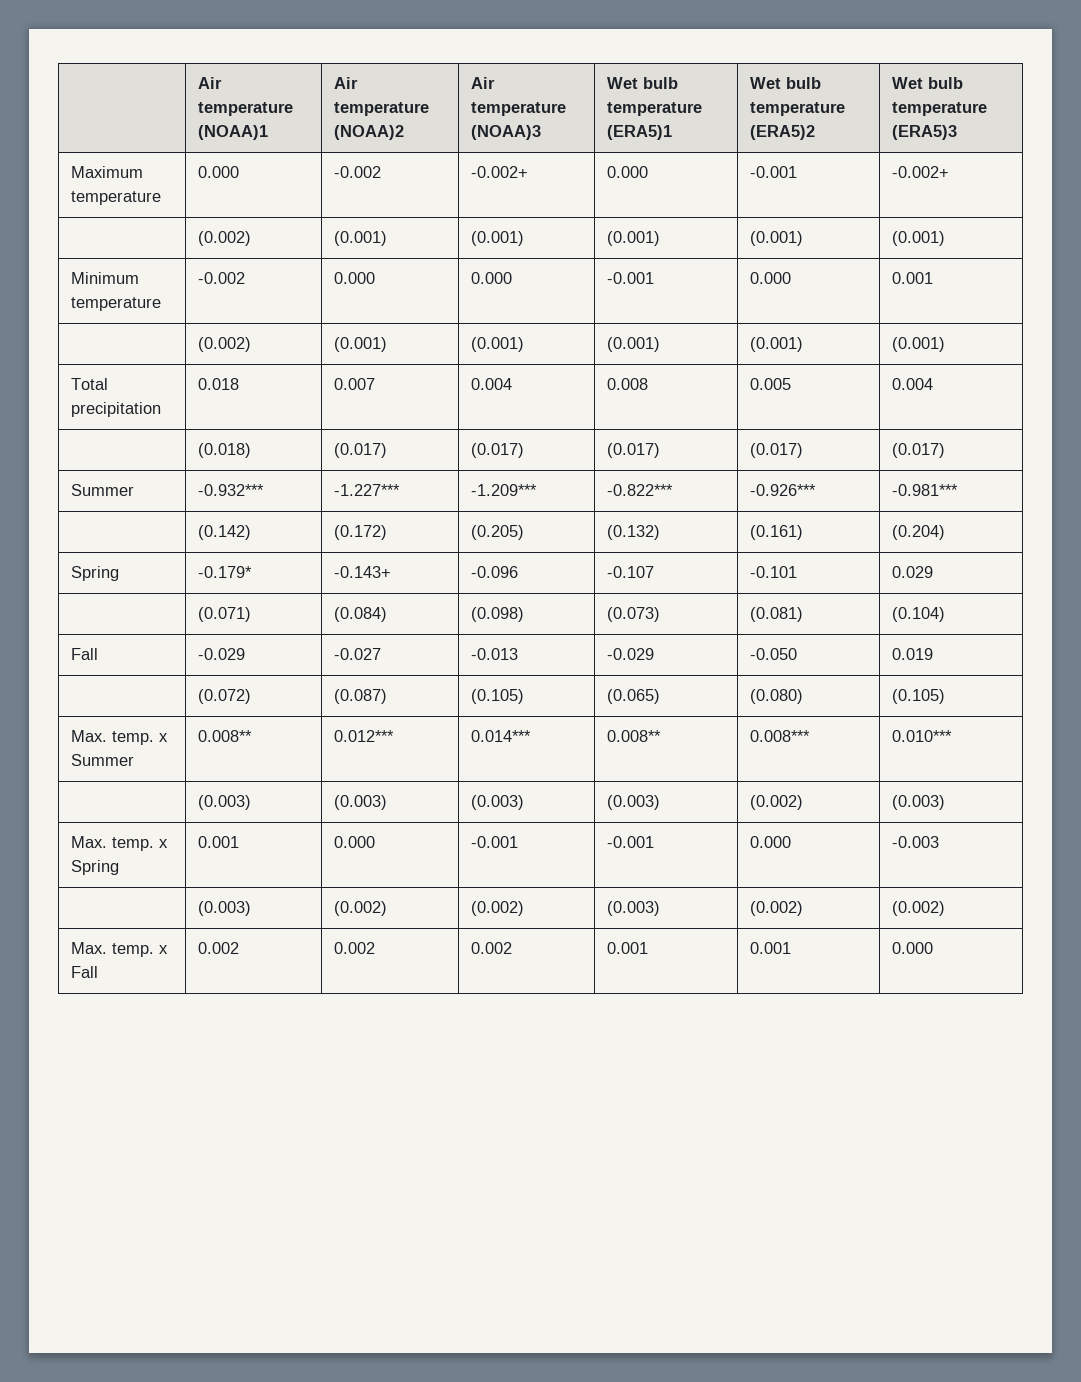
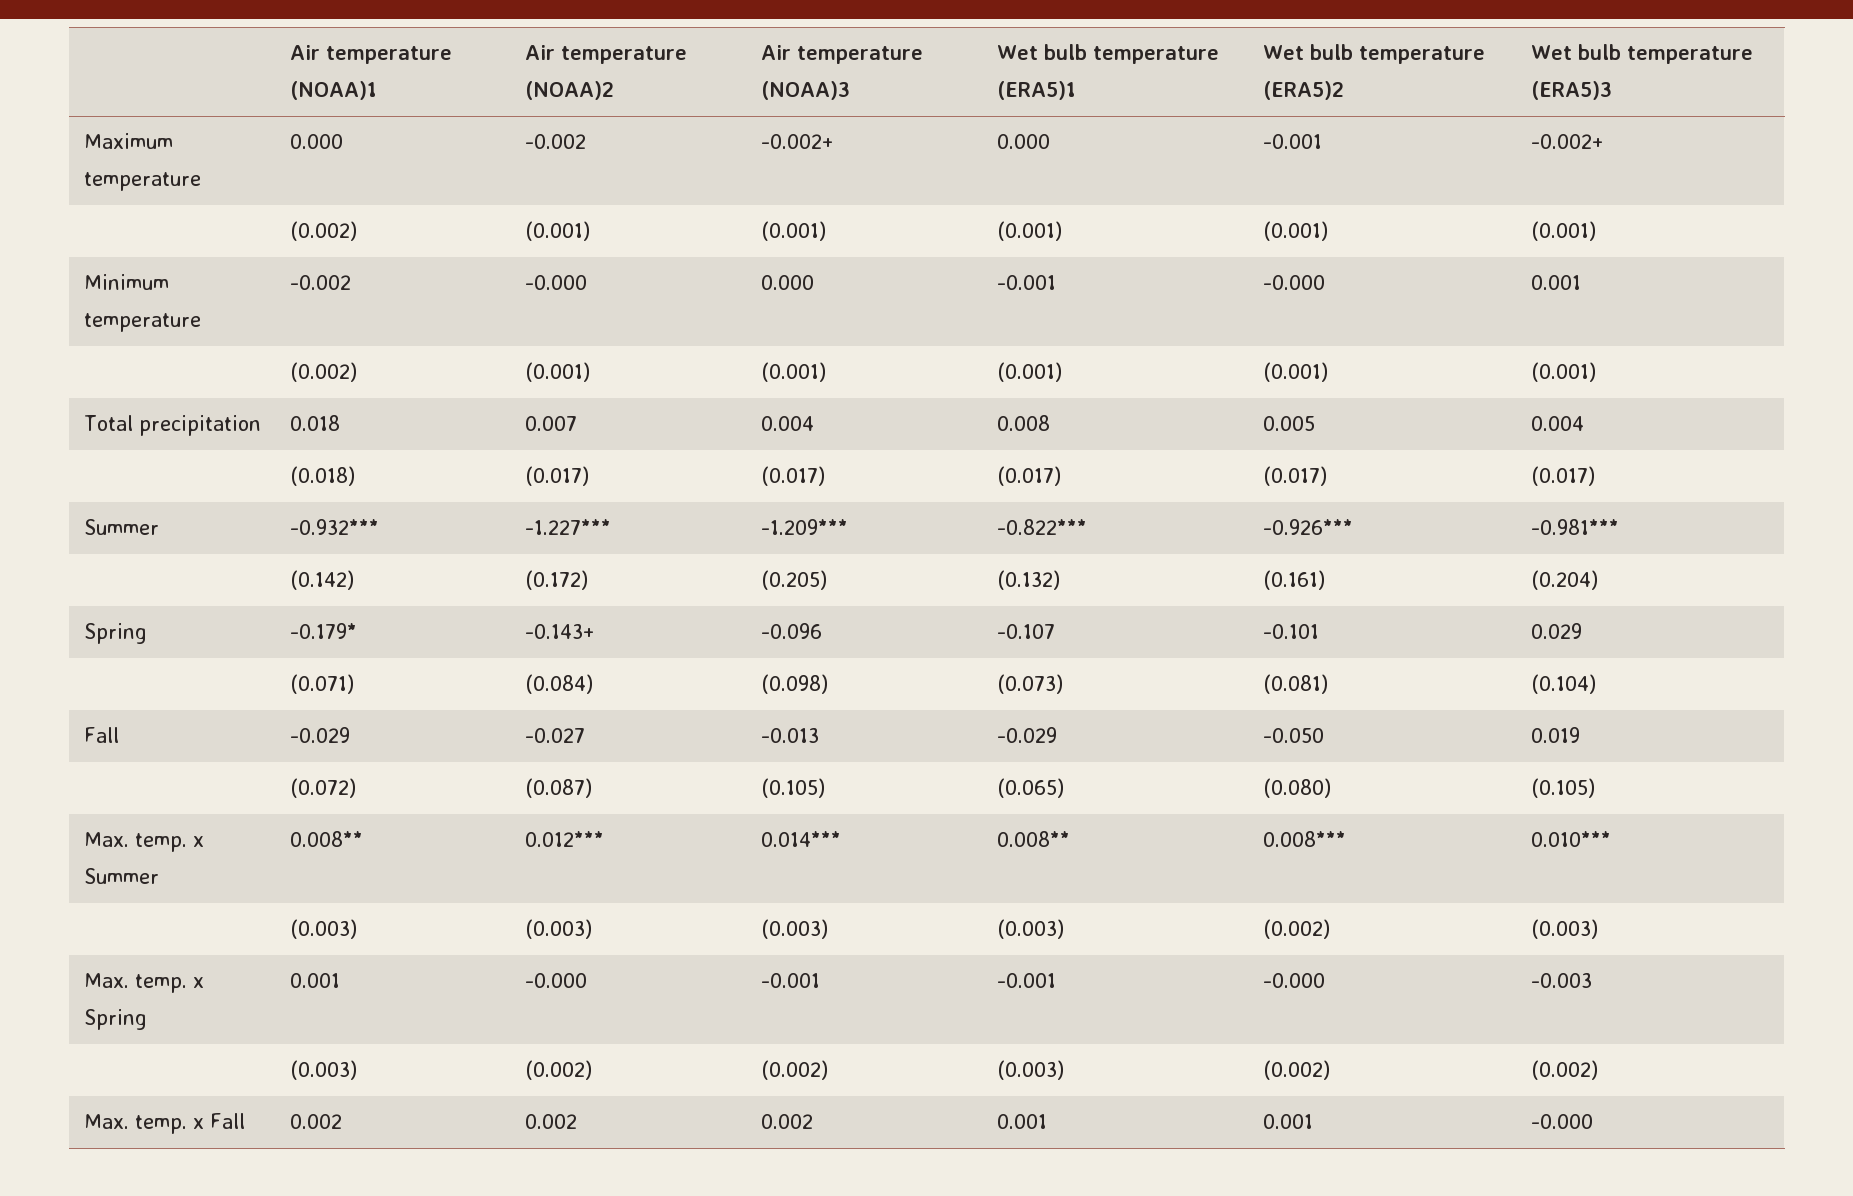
- Minimum temperature | -0.002 | 0.000 | 0.000 | -0.001 | 0.000 | 0.001
+ Minimum temperature | -0.002 | -0.000 | 0.000 | -0.001 | -0.000 | 0.001
- Max. temp. x Spring | 0.001 | 0.000 | -0.001 | -0.001 | 0.000 | -0.003
+ Max. temp. x Spring | 0.001 | -0.000 | -0.001 | -0.001 | -0.000 | -0.003
- Max. temp. x Fall | 0.002 | 0.002 | 0.002 | 0.001 | 0.001 | 0.000
+ Max. temp. x Fall | 0.002 | 0.002 | 0.002 | 0.001 | 0.001 | -0.000

